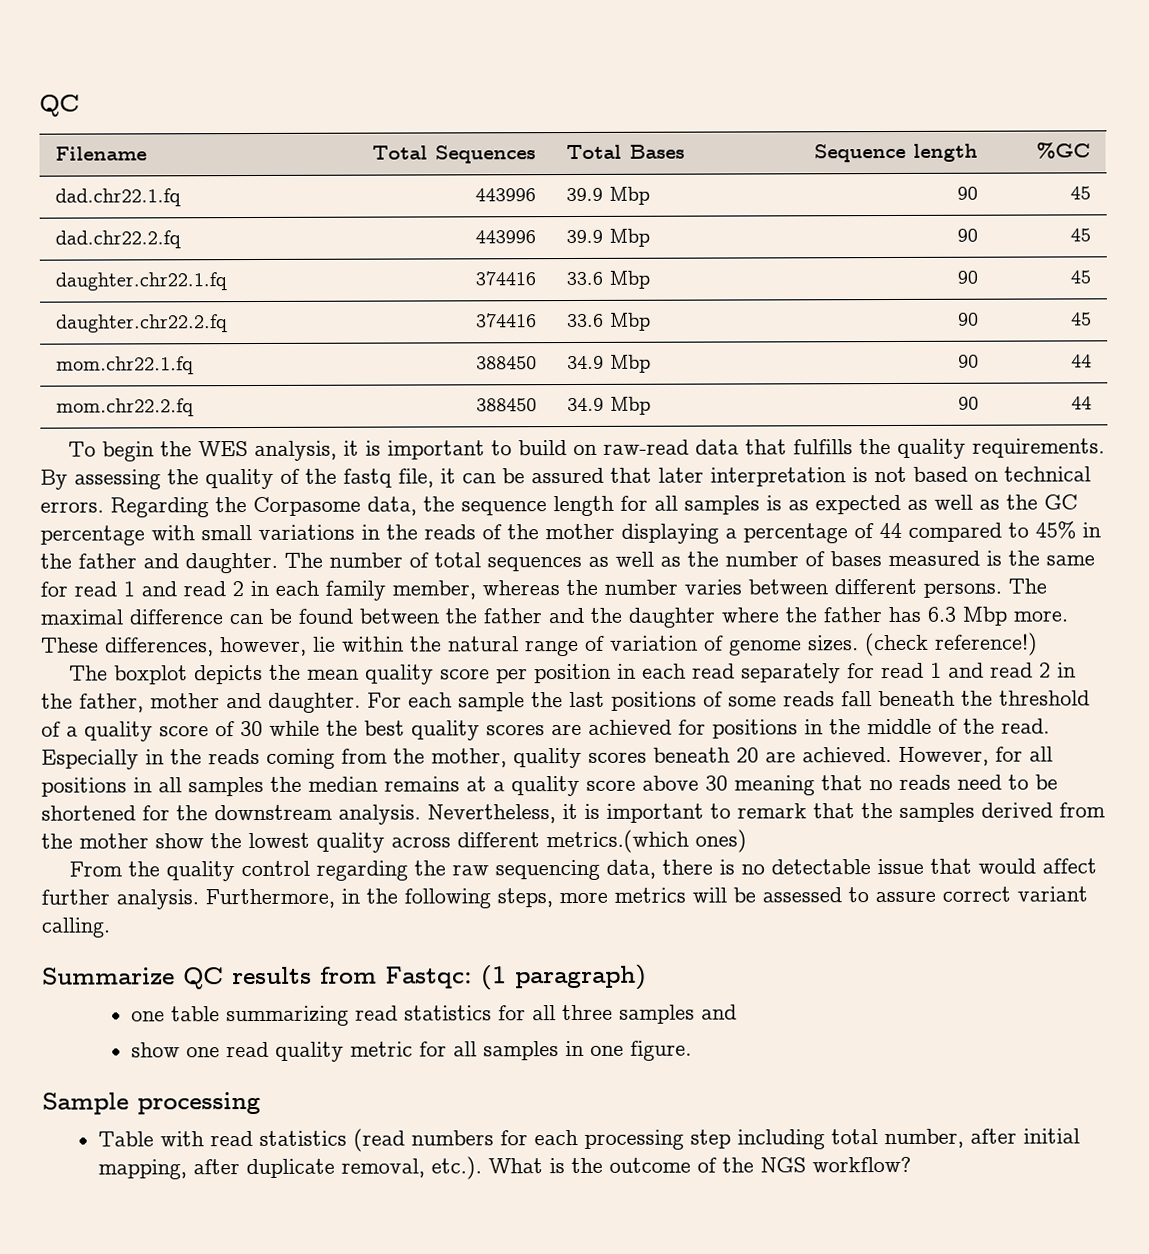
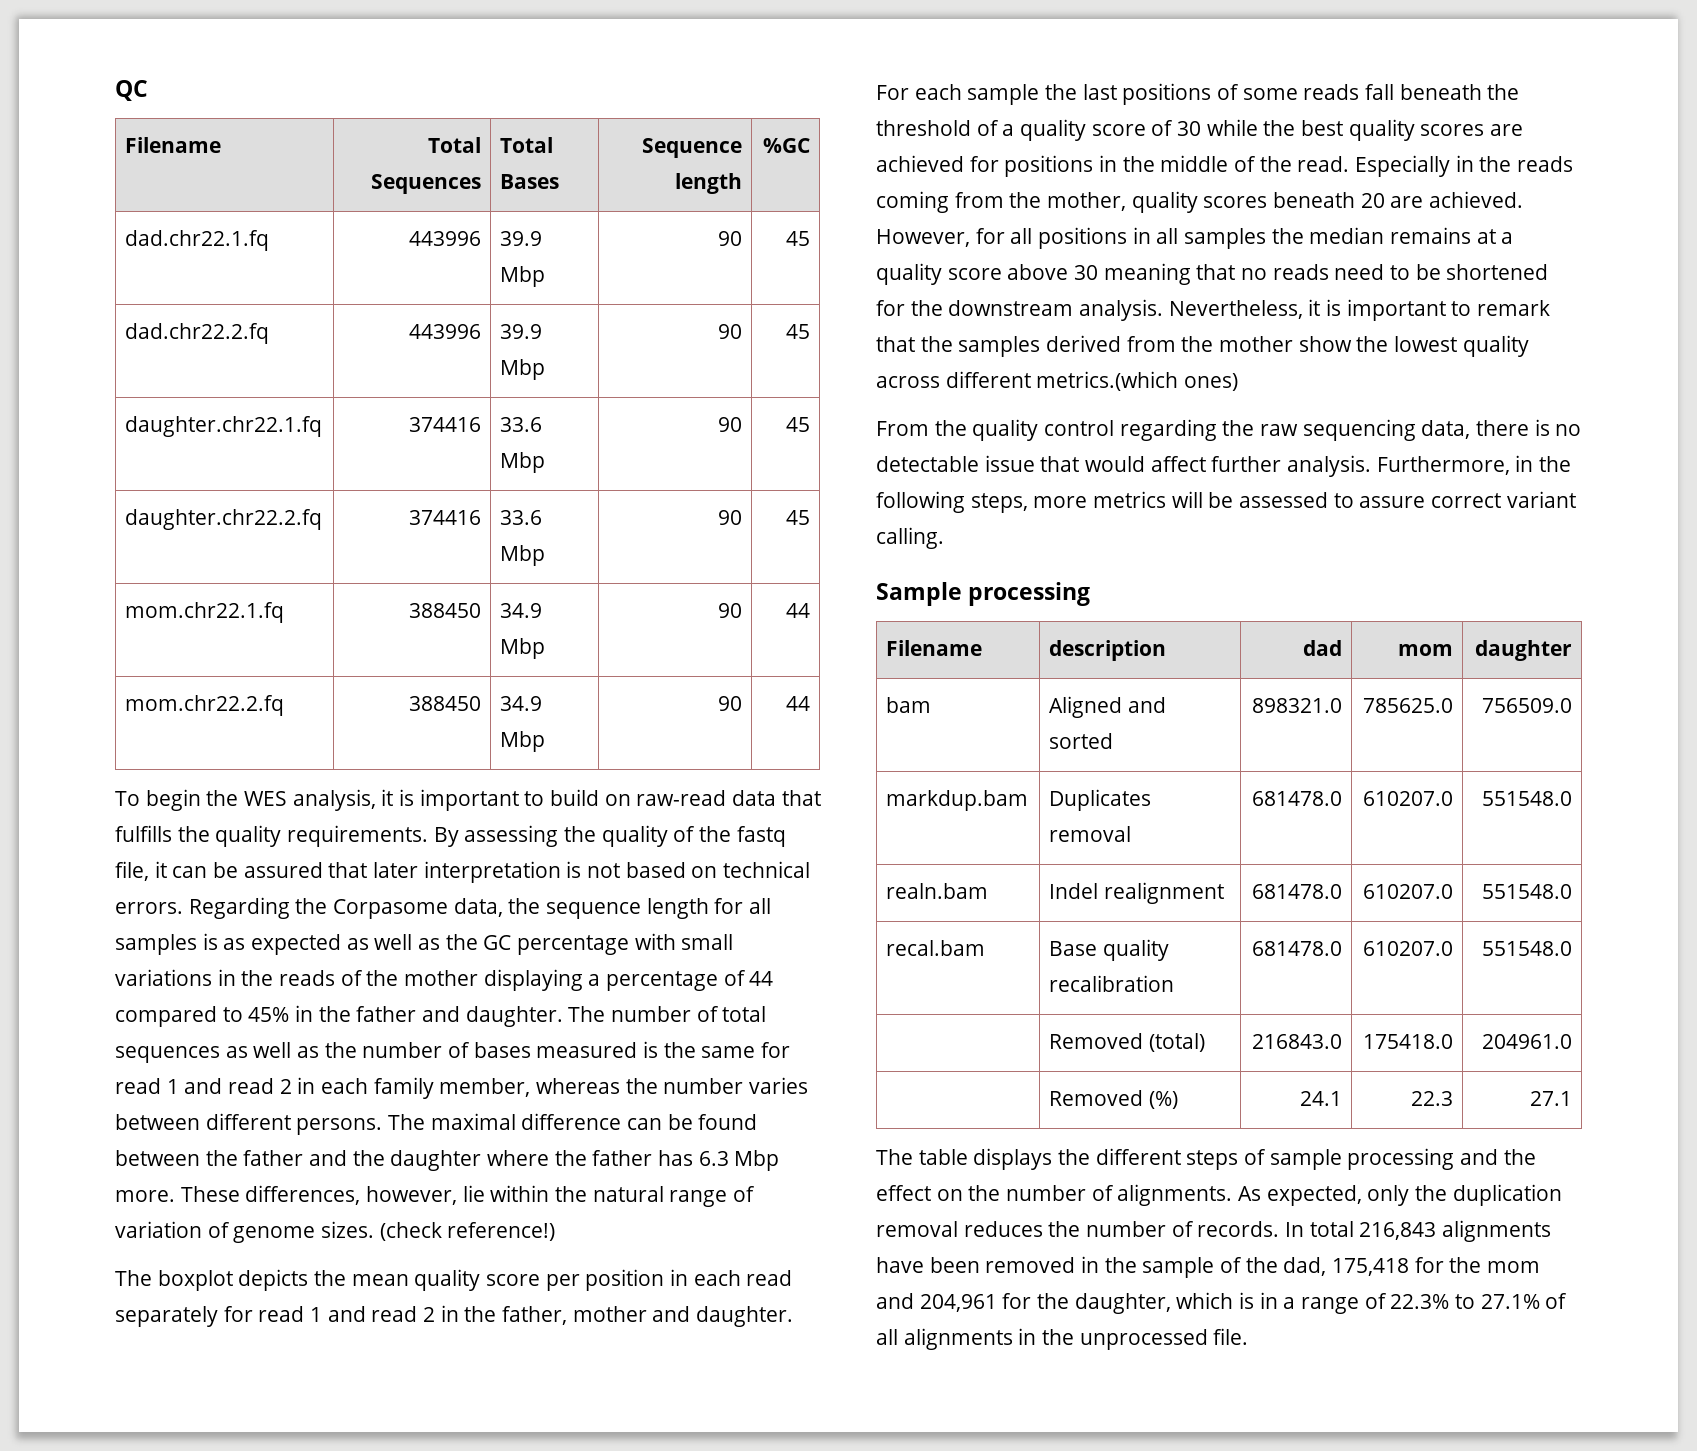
- Summarize QC results from Fastqc: (1 paragraph)
- one table summarizing read statistics for all three samples and
- show one read quality metric for all samples in one figure.
  Sample processing
- Table with read statistics (read numbers for each processing step including total number, after initial mapping, after duplicate removal, etc.). What is the outcome of the NGS workflow?
+ Filename | description | dad | mom | daughter
+ bam | Aligned and sorted | 898321.0 | 785625.0 | 756509.0
+ markdup.bam | Duplicates removal | 681478.0 | 610207.0 | 551548.0
+ realn.bam | Indel realignment | 681478.0 | 610207.0 | 551548.0
+ recal.bam | Base quality recalibration | 681478.0 | 610207.0 | 551548.0
+ | Removed (total) | 216843.0 | 175418.0 | 204961.0
+ | Removed (%) | 24.1 | 22.3 | 27.1
+ The table displays the different steps of sample processing and the effect on the number of alignments. As expected, only the duplication removal reduces the number of records. In total 216,843 alignments have been removed in the sample of the dad, 175,418 for the mom and 204,961 for the daughter, which is in a range of 22.3% to 27.1% of all alignments in the unprocessed file.

